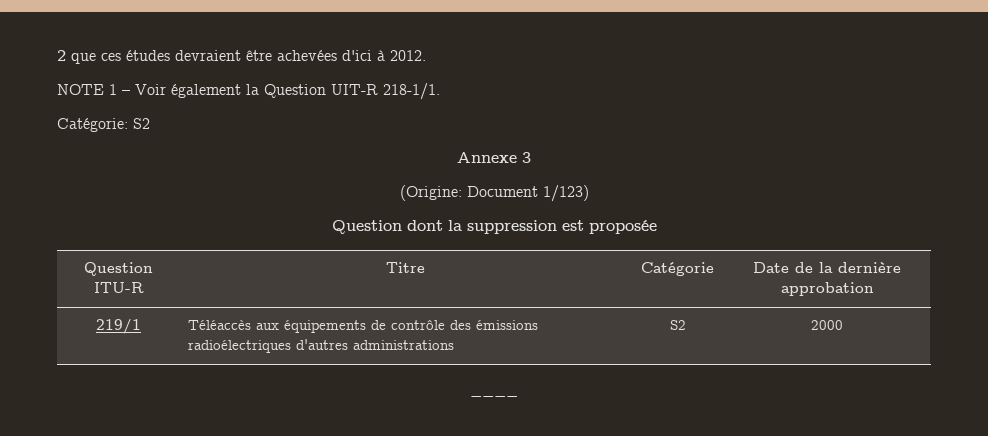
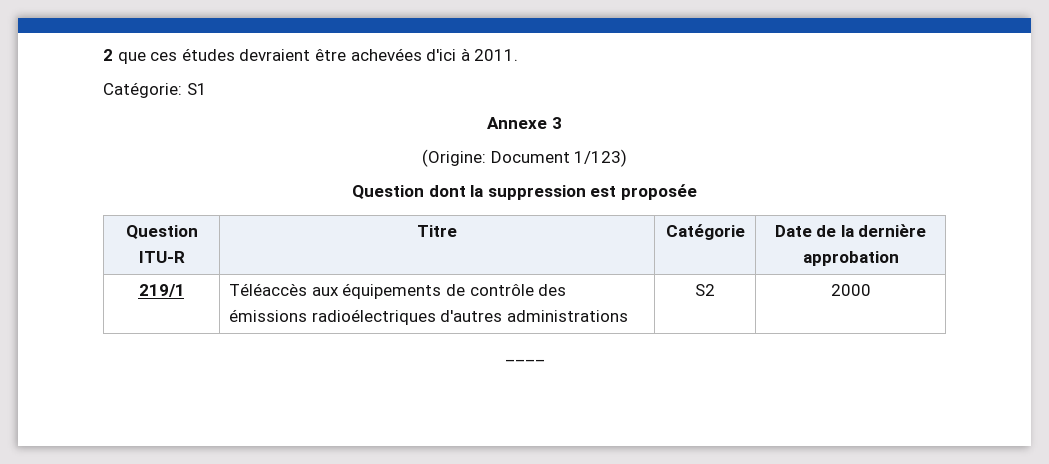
- 2 que ces études devraient être achevées d'ici à 2012.
- NOTE 1 – Voir également la Question UIT-R 218-1/1.
+ 2 que ces études devraient être achevées d'ici à 2011.
- Catégorie: S2
+ Catégorie: S1

